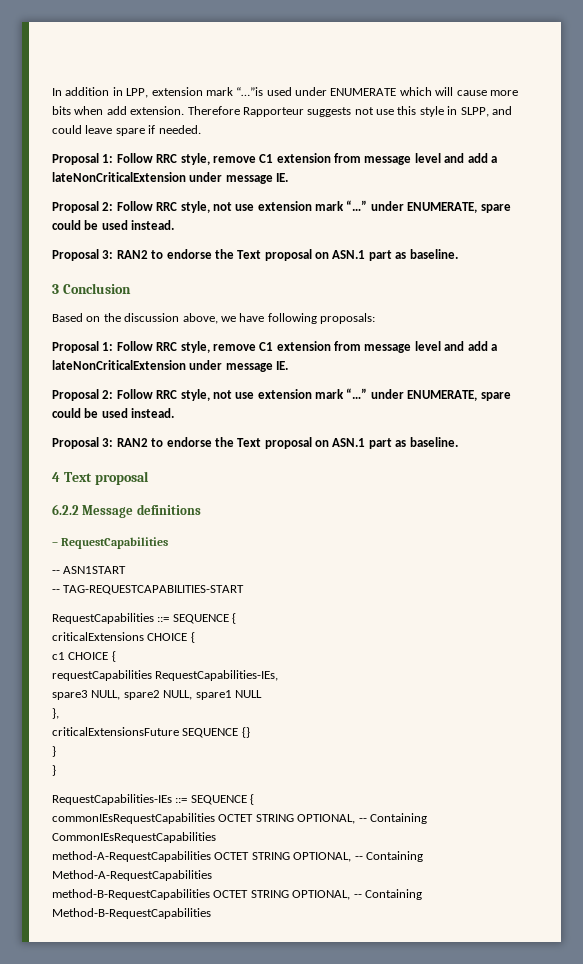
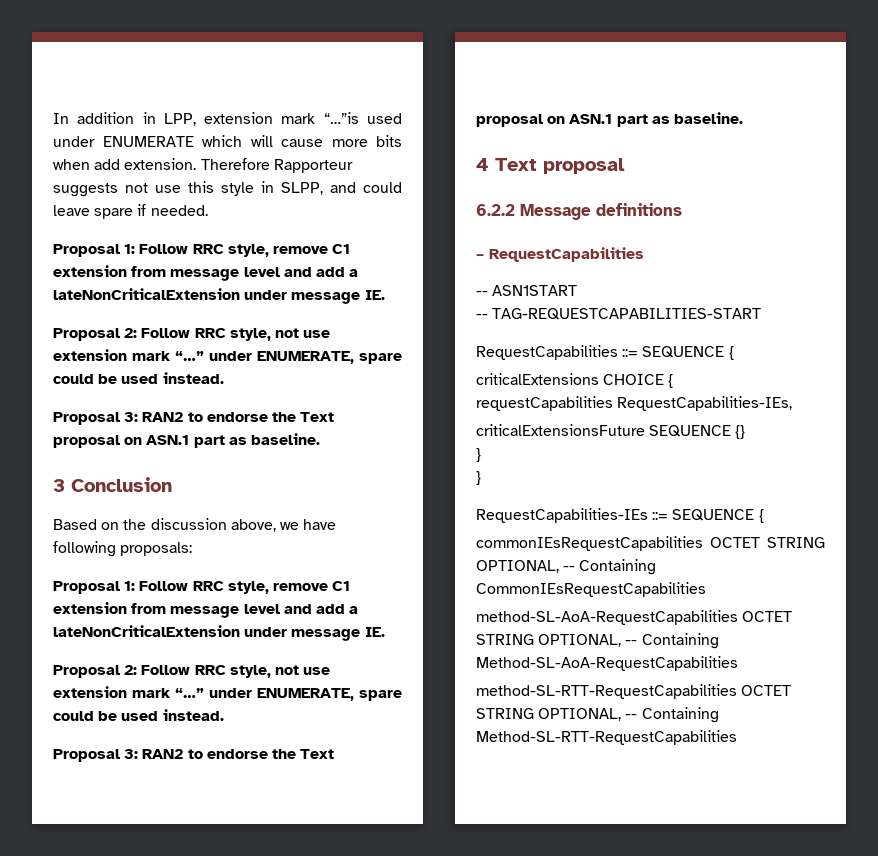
- c1 CHOICE {
- spare3 NULL, spare2 NULL, spare1 NULL
- },
- method-A-RequestCapabilities OCTET STRING OPTIONAL, -- Containing Method-A-RequestCapabilities
- method-B-RequestCapabilities OCTET STRING OPTIONAL, -- Containing Method-B-RequestCapabilities
+ method-SL-AoA-RequestCapabilities OCTET STRING OPTIONAL, -- Containing Method-SL-AoA-RequestCapabilities
+ method-SL-RTT-RequestCapabilities OCTET STRING OPTIONAL, -- Containing Method-SL-RTT-RequestCapabilities

